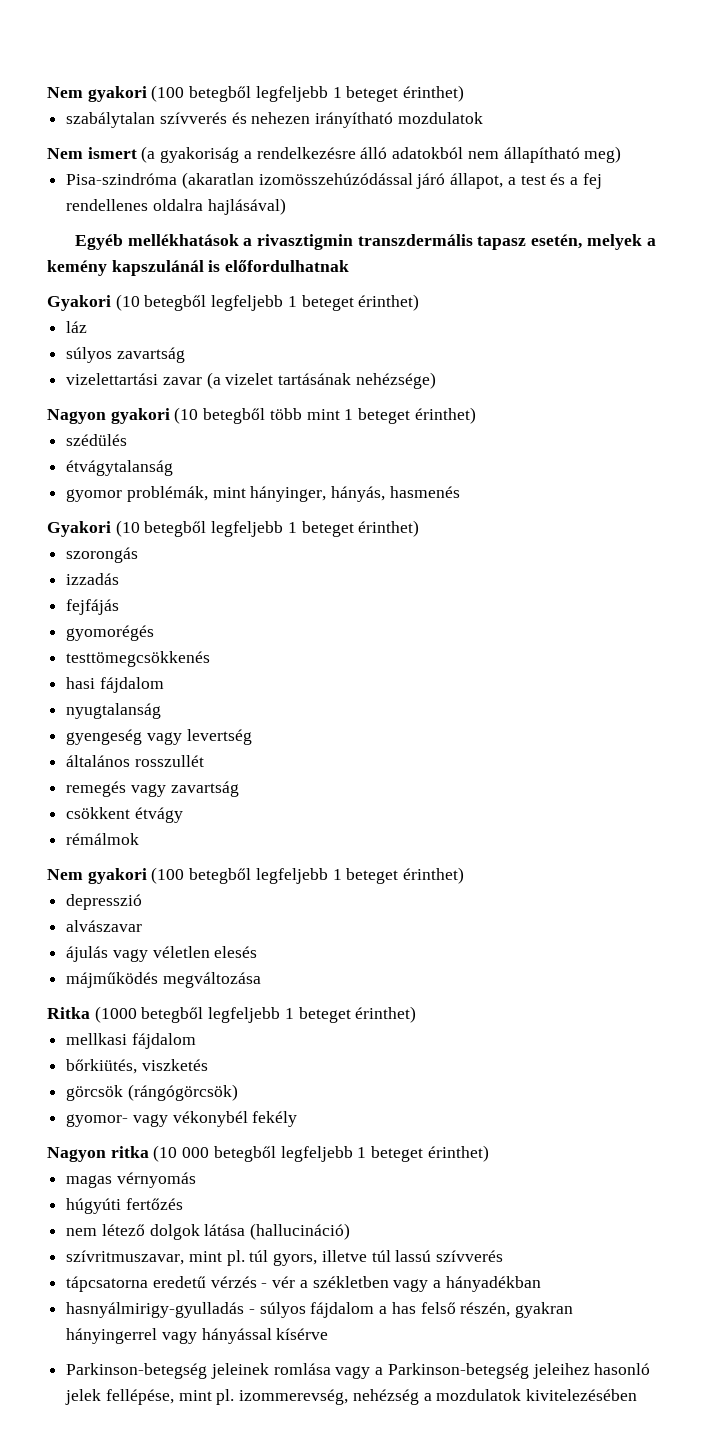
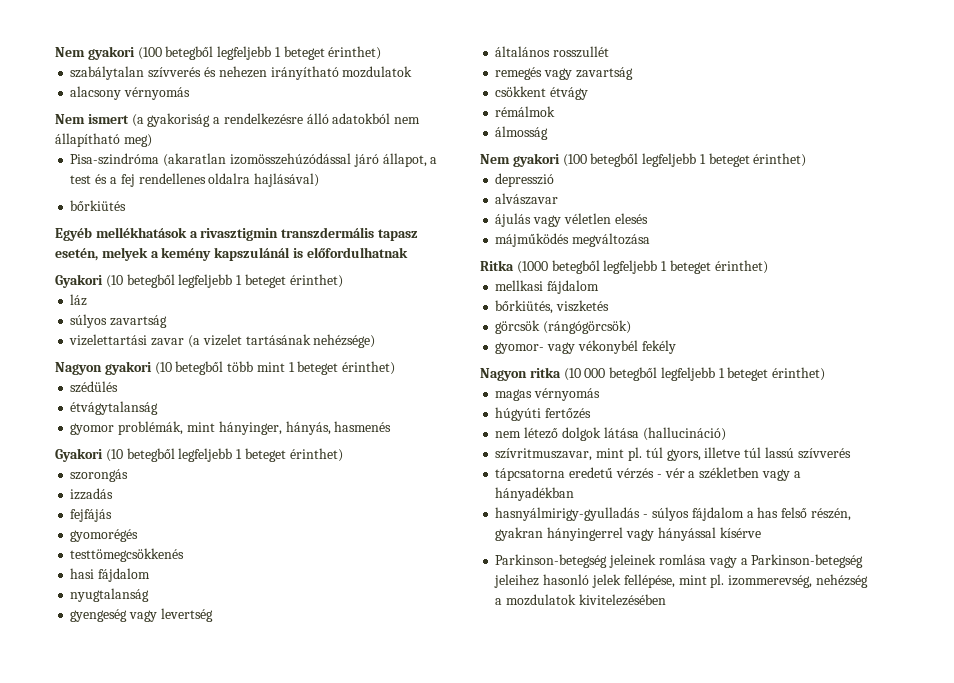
+ alacsony vérnyomás
+ bőrkiütés
+ álmosság

